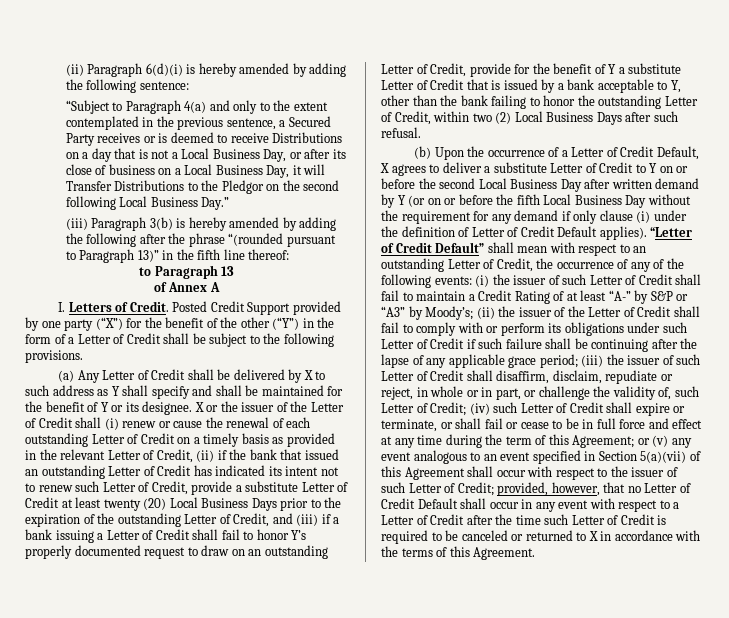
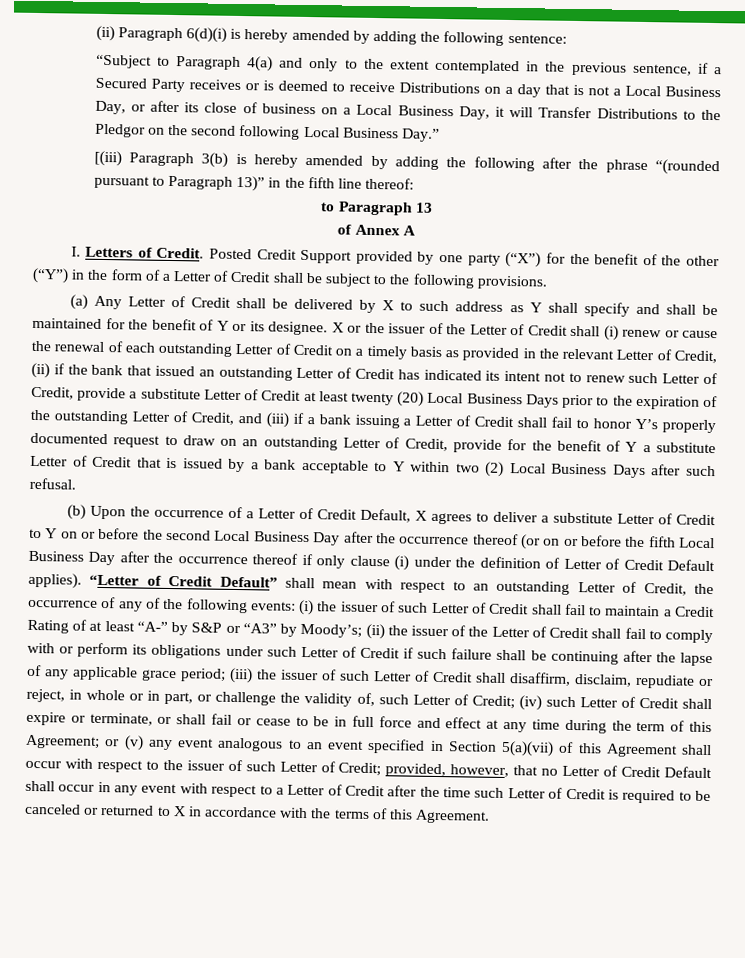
- “Subject to Paragraph 4(a) and only to the extent contemplated in the previous sentence, a Secured Party receives or is deemed to receive Distributions on a day that is not a Local Business Day, or after its close of business on a Local Business Day, it will Transfer Distributions to the Pledgor on the second following Local Business Day.”
+ “Subject to Paragraph 4(a) and only to the extent contemplated in the previous sentence, if a Secured Party receives or is deemed to receive Distributions on a day that is not a Local Business Day, or after its close of business on a Local Business Day, it will Transfer Distributions to the Pledgor on the second following Local Business Day.”
- (iii) Paragraph 3(b) is hereby amended by adding the following after the phrase “(rounded pursuant to Paragraph 13)” in the fifth line thereof:
+ [(iii) Paragraph 3(b) is hereby amended by adding the following after the phrase “(rounded pursuant to Paragraph 13)” in the fifth line thereof:
- X or the issuer of the Letter of Credit shall (i) renew or cause the renewal of each outstanding Letter of Credit on a timely basis as provided in the relevant Letter of Credit, (ii) if the bank that issued an outstanding Letter of Credit has indicated its intent not to renew such Letter of Credit, provide a substitute Letter of Credit at least twenty (20) Local Business Days prior to the expiration of the outstanding Letter of Credit, and (iii) if a bank issuing a Letter of Credit shall fail to honor Y’s properly documented request to draw on an outstanding Letter of Credit, provide for the benefit of Y a substitute Letter of Credit that is issued by a bank acceptable to Y, other than the bank failing to honor the outstanding Letter of Credit, within two (2) Local Business Days after such refusal.
+ X or the issuer of the Letter of Credit shall (i) renew or cause the renewal of each outstanding Letter of Credit on a timely basis as provided in the relevant Letter of Credit, (ii) if the bank that issued an outstanding Letter of Credit has indicated its intent not to renew such Letter of Credit, provide a substitute Letter of Credit at least twenty (20) Local Business Days prior to the expiration of the outstanding Letter of Credit, and (iii) if a bank issuing a Letter of Credit shall fail to honor Y’s properly documented request to draw on an outstanding Letter of Credit, provide for the benefit of Y a substitute Letter of Credit that is issued by a bank acceptable to Y within two (2) Local Business Days after such refusal.
- (b) Upon the occurrence of a Letter of Credit Default, X agrees to deliver a substitute Letter of Credit to Y on or before the second Local Business Day after written demand by Y (or on or before the fifth Local Business Day without the requirement for any demand if only clause (i) under the definition of Letter of Credit Default applies).
+ (b) Upon the occurrence of a Letter of Credit Default, X agrees to deliver a substitute Letter of Credit to Y on or before the second Local Business Day after the occurrence thereof (or on or before the fifth Local Business Day after the occurrence thereof if only clause (i) under the definition of Letter of Credit Default applies).

